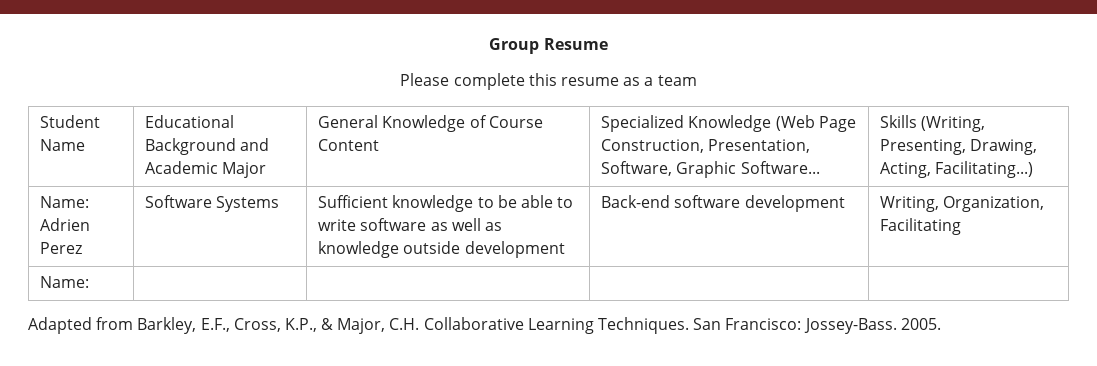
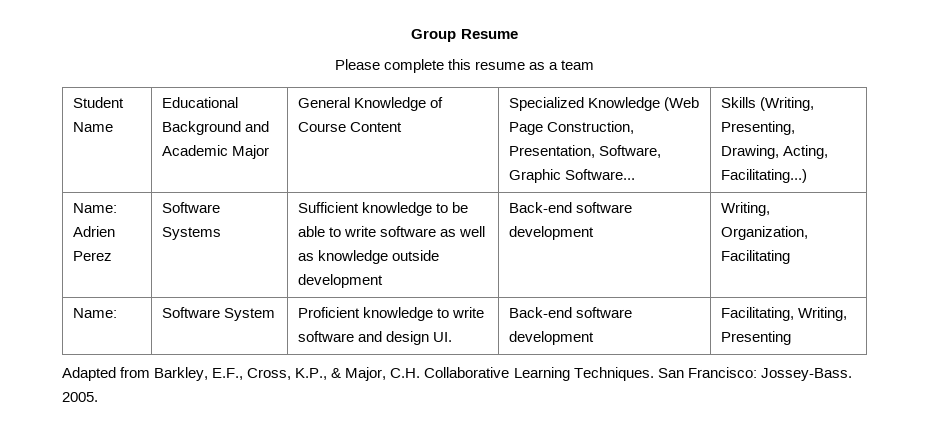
- Name: | | | |
+ Name: | Software System | Proficient knowledge to write software and design UI. | Back-end software development | Facilitating, Writing, Presenting

